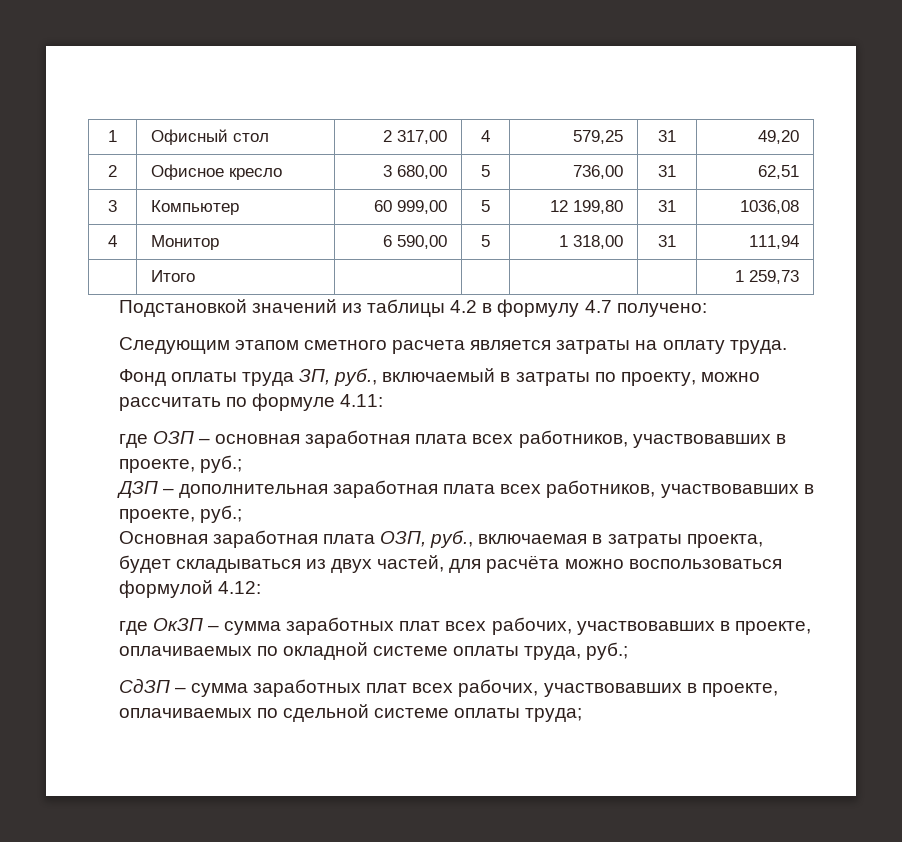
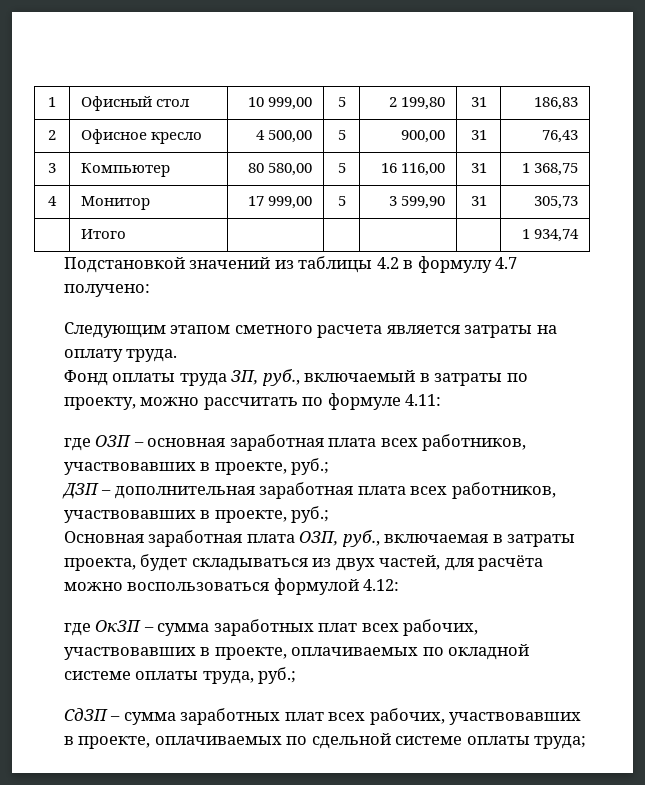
- 1 | Офисный стол | 2 317,00 | 4 | 579,25 | 31 | 49,20
+ 1 | Офисный стол | 10 999,00 | 5 | 2 199,80 | 31 | 186,83
- 2 | Офисное кресло | 3 680,00 | 5 | 736,00 | 31 | 62,51
+ 2 | Офисное кресло | 4 500,00 | 5 | 900,00 | 31 | 76,43
- 3 | Компьютер | 60 999,00 | 5 | 12 199,80 | 31 | 1036,08
+ 3 | Компьютер | 80 580,00 | 5 | 16 116,00 | 31 | 1 368,75
- 4 | Монитор | 6 590,00 | 5 | 1 318,00 | 31 | 111,94
+ 4 | Монитор | 17 999,00 | 5 | 3 599,90 | 31 | 305,73
- | Итого | | | | | 1 259,73
+ | Итого | | | | | 1 934,74

